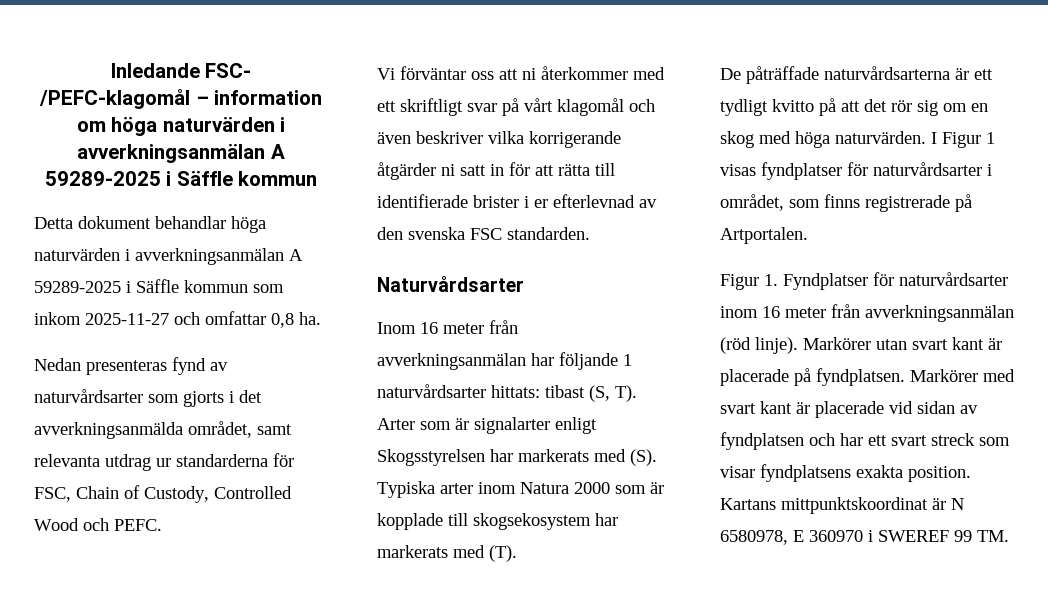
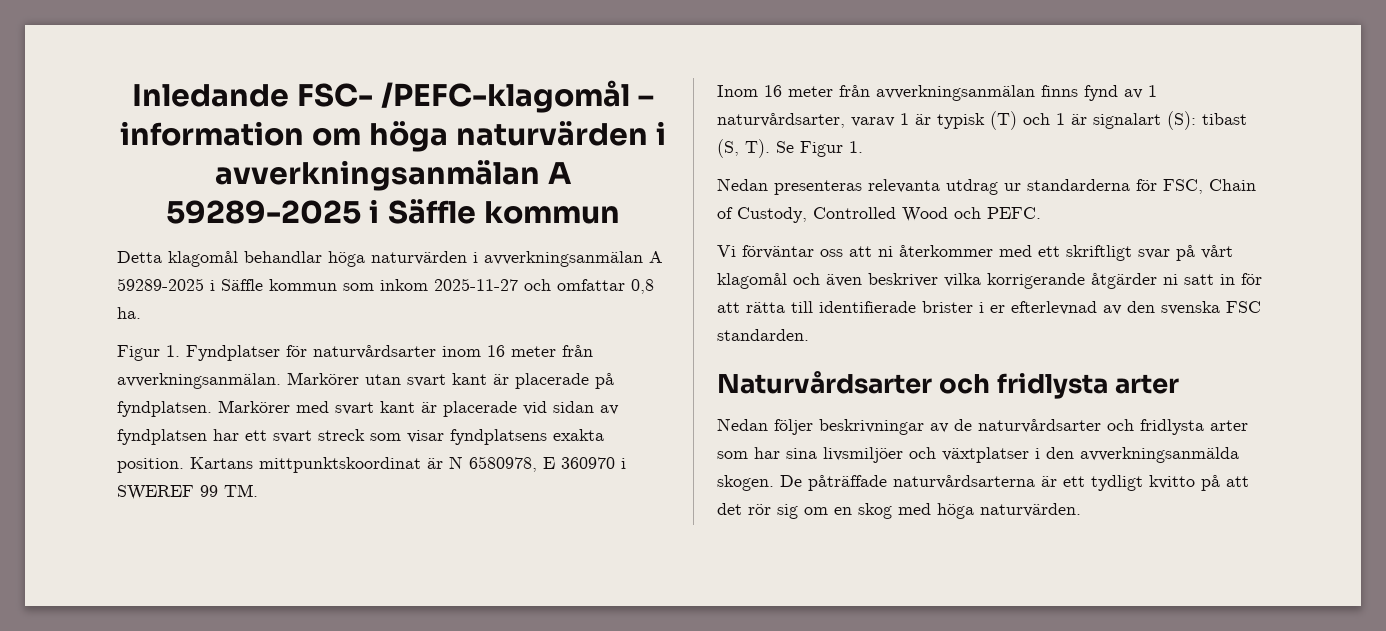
- Detta dokument behandlar höga naturvärden i avverkningsanmälan A 59289-2025 i Säffle kommun som inkom 2025-11-27 och omfattar 0,8 ha.
+ Detta klagomål behandlar höga naturvärden i avverkningsanmälan A 59289-2025 i Säffle kommun som inkom 2025-11-27 och omfattar 0,8 ha.
- Nedan presenteras fynd av naturvårdsarter som gjorts i det avverkningsanmälda området, samt relevanta utdrag ur standarderna för FSC, Chain of Custody, Controlled Wood och PEFC.
+ Figur 1. Fyndplatser för naturvårdsarter inom 16 meter från avverkningsanmälan. Markörer utan svart kant är placerade på fyndplatsen. Markörer med svart kant är placerade vid sidan av fyndplatsen har ett svart streck som visar fyndplatsens exakta position. Kartans mittpunktskoordinat är N 6580978, E 360970 i SWEREF 99 TM.
+ Inom 16 meter från avverkningsanmälan finns fynd av 1 naturvårdsarter, varav 1 är typisk (T) och 1 är signalart (S): tibast (S, T). Se Figur 1.
+ Nedan presenteras relevanta utdrag ur standarderna för FSC, Chain of Custody, Controlled Wood och PEFC.
- Naturvårdsarter
- Inom 16 meter från avverkningsanmälan har följande 1 naturvårdsarter hittats: tibast (S, T). Arter som är signalarter enligt Skogsstyrelsen har markerats med (S). Typiska arter inom Natura 2000 som är kopplade till skogsekosystem har markerats med (T).
- De påträffade naturvårdsarterna är ett tydligt kvitto på att det rör sig om en skog med höga naturvärden. I Figur 1 visas fyndplatser för naturvårdsarter i området, som finns registrerade på Artportalen.
- Figur 1. Fyndplatser för naturvårdsarter inom 16 meter från avverkningsanmälan (röd linje). Markörer utan svart kant är placerade på fyndplatsen. Markörer med svart kant är placerade vid sidan av fyndplatsen och har ett svart streck som visar fyndplatsens exakta position. Kartans mittpunktskoordinat är N 6580978, E 360970 i SWEREF 99 TM.
+ Naturvårdsarter och fridlysta arter
+ Nedan följer beskrivningar av de naturvårdsarter och fridlysta arter som har sina livsmiljöer och växtplatser i den avverkningsanmälda skogen. De påträffade naturvårdsarterna är ett tydligt kvitto på att det rör sig om en skog med höga naturvärden.

